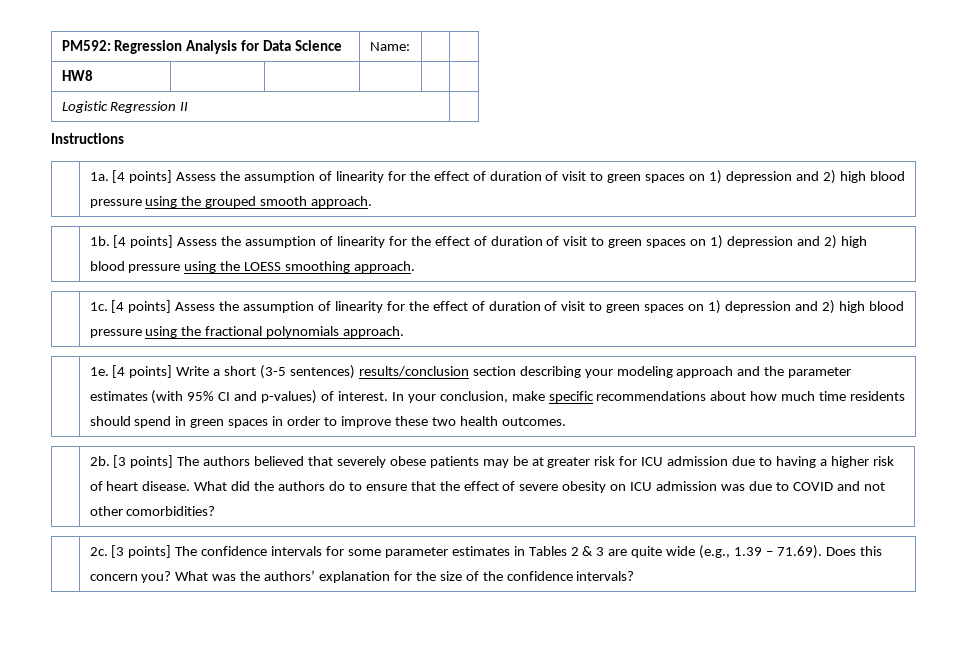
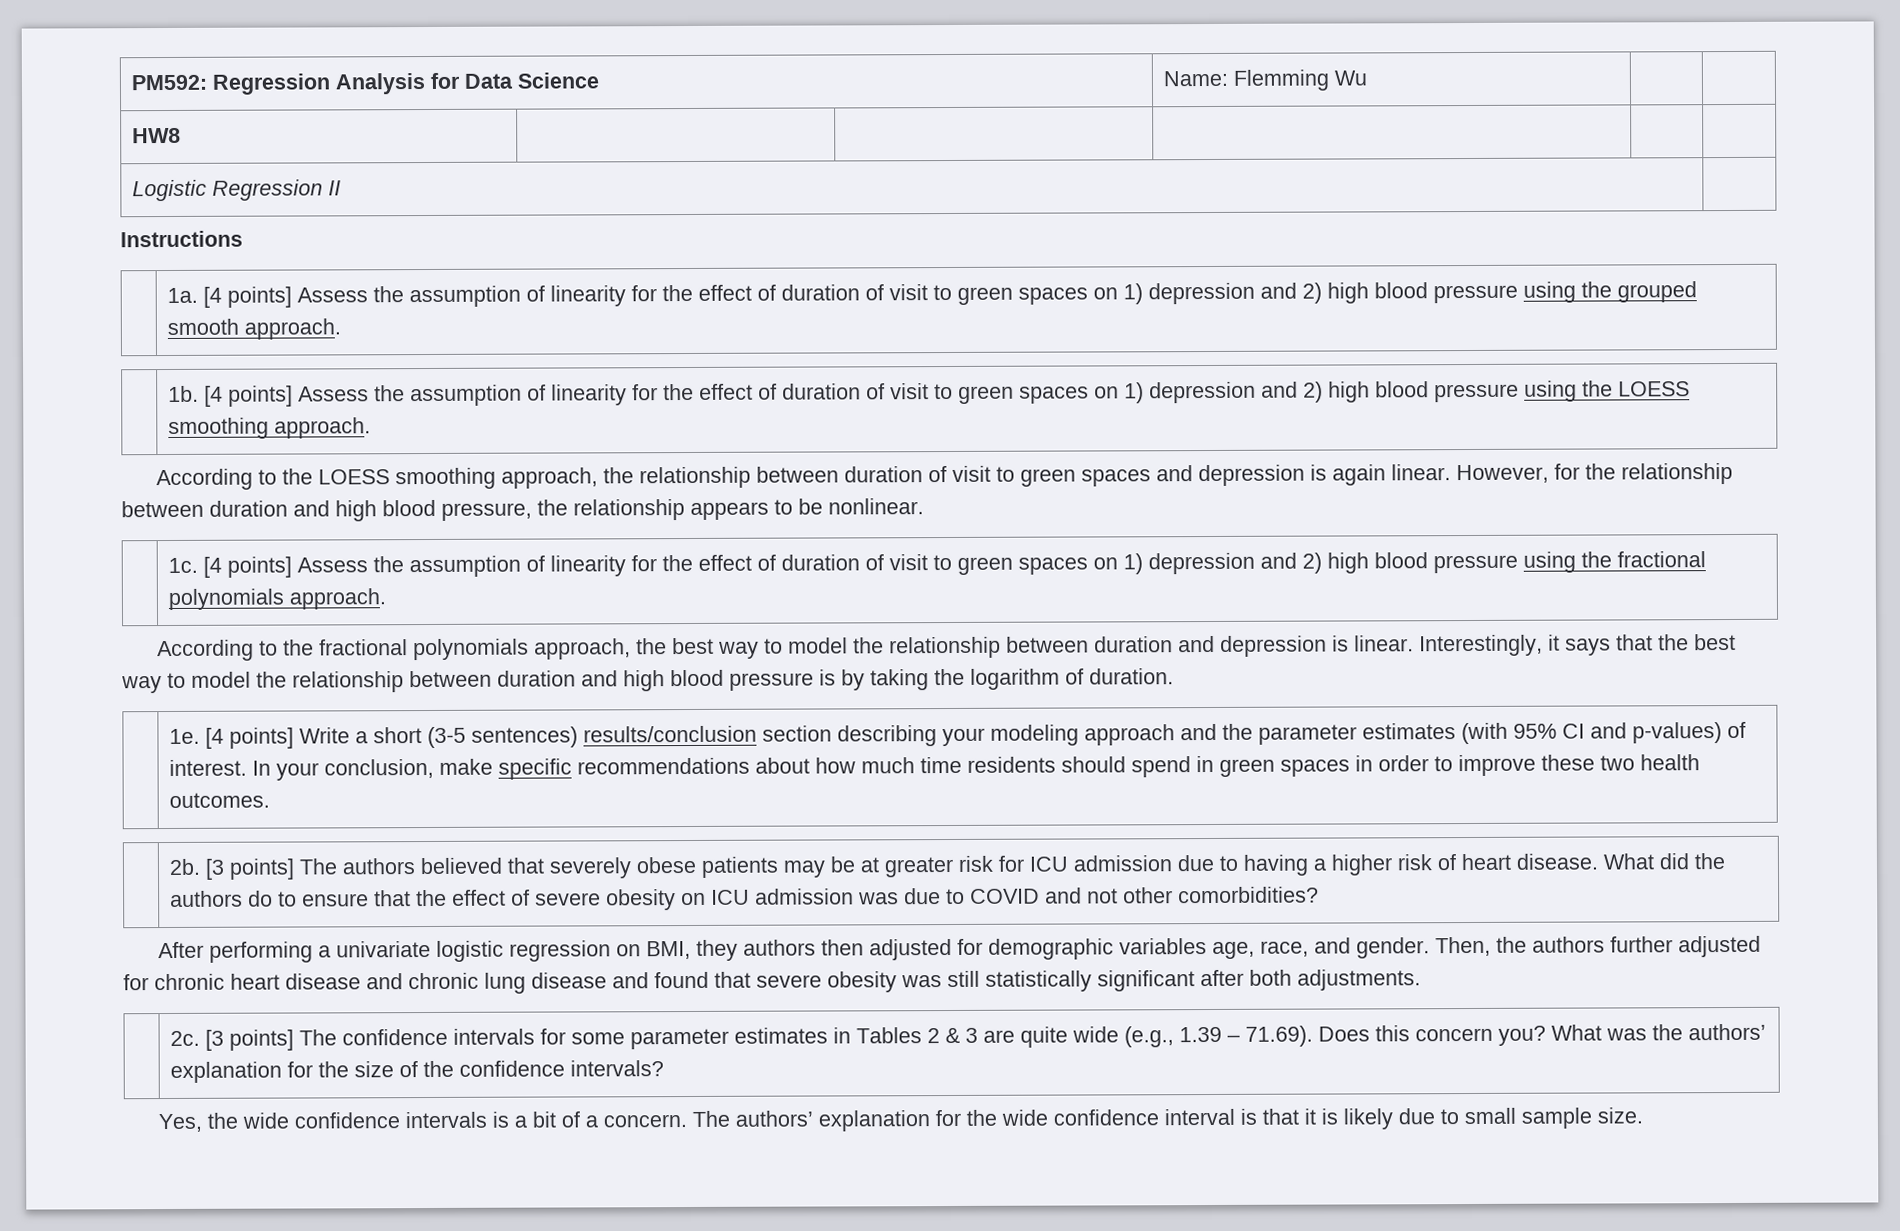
- PM592: Regression Analysis for Data Science | Name: | |
+ PM592: Regression Analysis for Data Science | Name: Flemming Wu | |
+ According to the LOESS smoothing approach, the relationship between duration of visit to green spaces and depression is again linear. However, for the relationship between duration and high blood pressure, the relationship appears to be nonlinear.
+ According to the fractional polynomials approach, the best way to model the relationship between duration and depression is linear. Interestingly, it says that the best way to model the relationship between duration and high blood pressure is by taking the logarithm of duration.
+ After performing a univariate logistic regression on BMI, they authors then adjusted for demographic variables age, race, and gender. Then, the authors further adjusted for chronic heart disease and chronic lung disease and found that severe obesity was still statistically significant after both adjustments.
+ Yes, the wide confidence intervals is a bit of a concern. The authors’ explanation for the wide confidence interval is that it is likely due to small sample size.

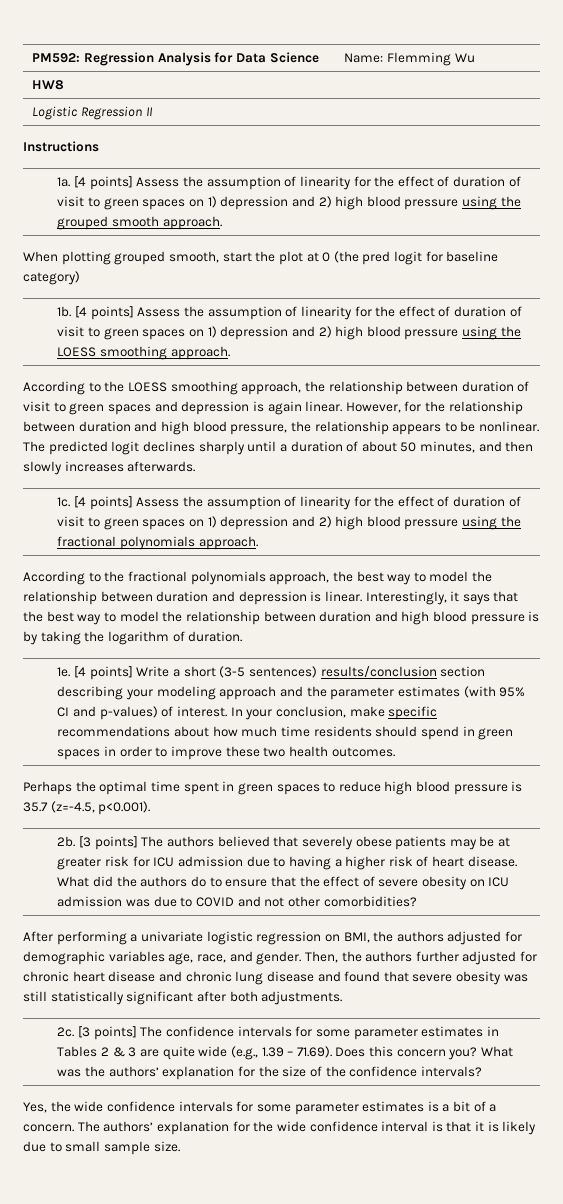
+ When plotting grouped smooth, start the plot at 0 (the pred logit for baseline category)
+ The predicted logit declines sharply until a duration of about 50 minutes, and then slowly increases afterwards.
+ Perhaps the optimal time spent in green spaces to reduce high blood pressure is 35.7 (z=-4.5, p<0.001).
- After performing a univariate logistic regression on BMI, they authors then adjusted for demographic variables age, race, and gender.
+ After performing a univariate logistic regression on BMI, the authors adjusted for demographic variables age, race, and gender.
- Yes, the wide confidence intervals is a bit of a concern.
+ Yes, the wide confidence intervals for some parameter estimates is a bit of a concern.

